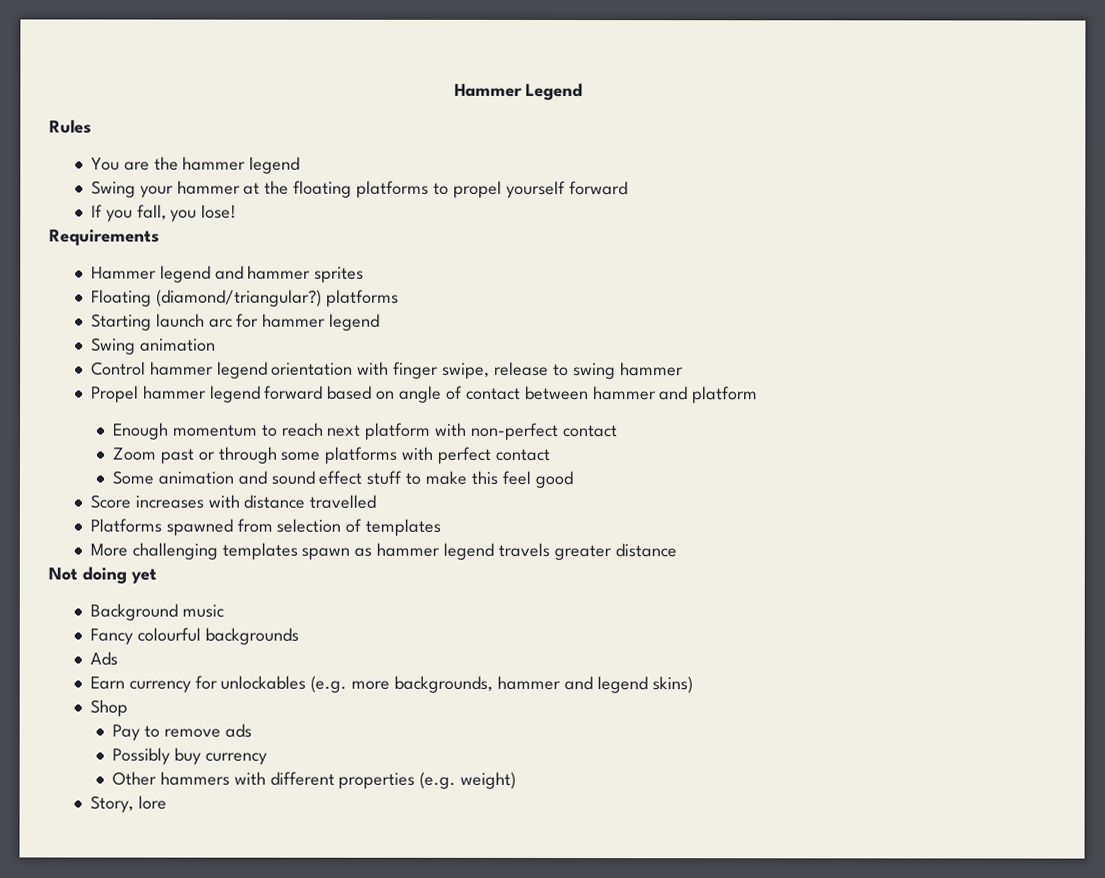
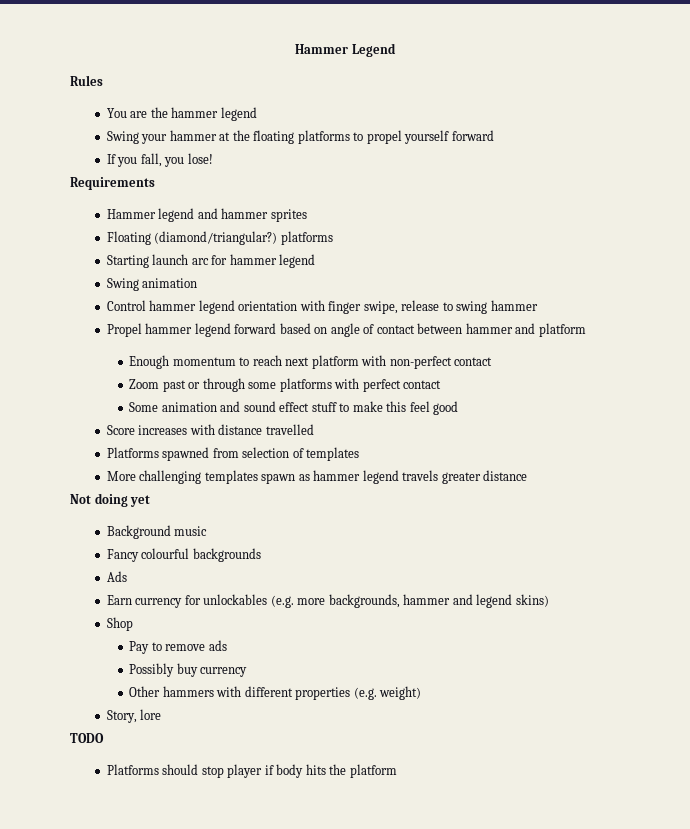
+ TODO
+ Platforms should stop player if body hits the platform

